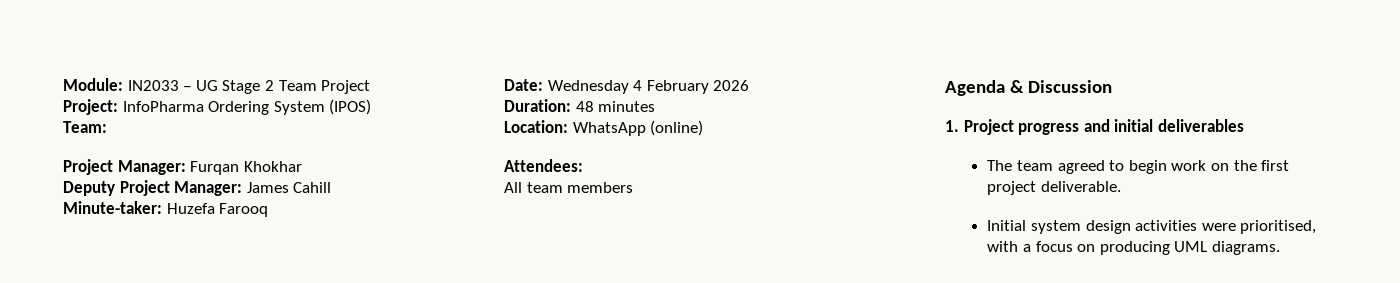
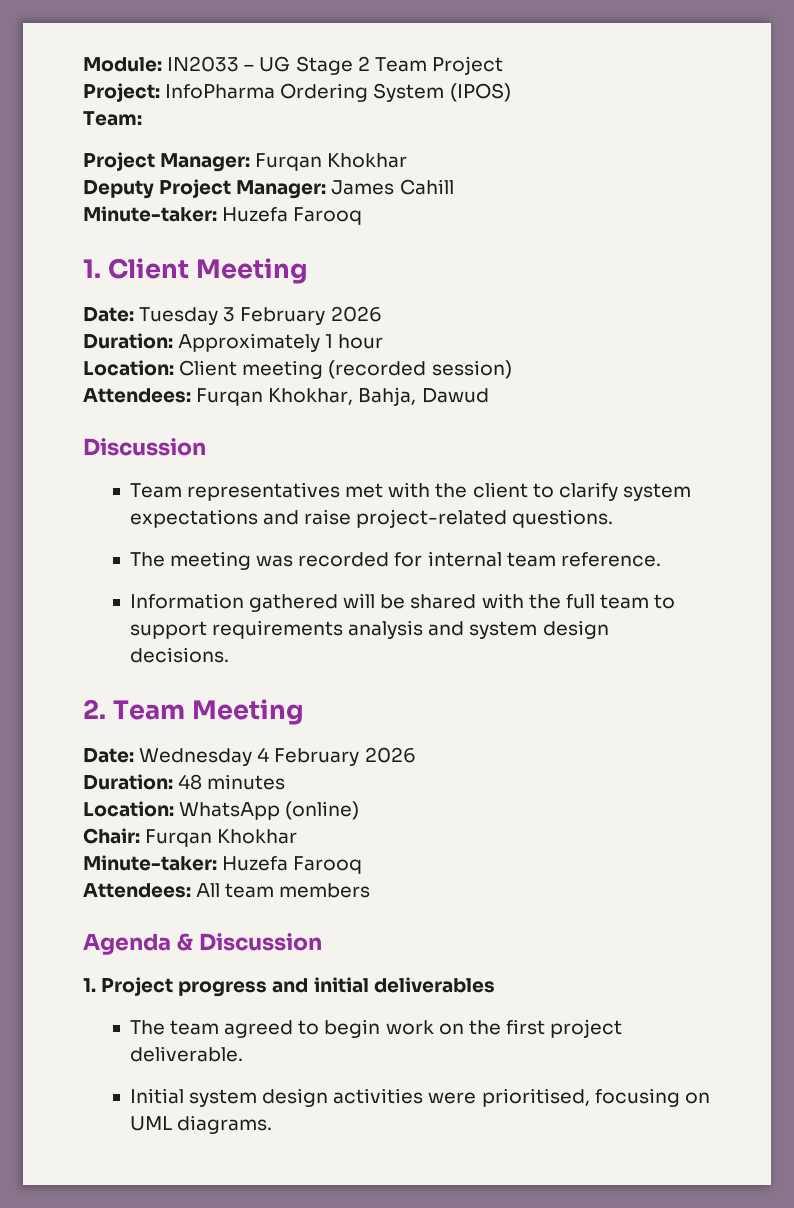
+ 1. Client Meeting
+ Date: Tuesday 3 February 2026
+ Duration: Approximately 1 hour
+ Location: Client meeting (recorded session)
+ Attendees: Furqan Khokhar, Bahja, Dawud
+ Discussion
+ Team representatives met with the client to clarify system expectations and raise project-related questions.
+ The meeting was recorded for internal team reference.
+ Information gathered will be shared with the full team to support requirements analysis and system design decisions.
+ 2. Team Meeting
- Attendees:
- All team members
+ Chair: Furqan Khokhar
+ Minute-taker: Huzefa Farooq
+ Attendees: All team members
- Initial system design activities were prioritised, with a focus on producing UML diagrams.
+ Initial system design activities were prioritised, focusing on UML diagrams.

